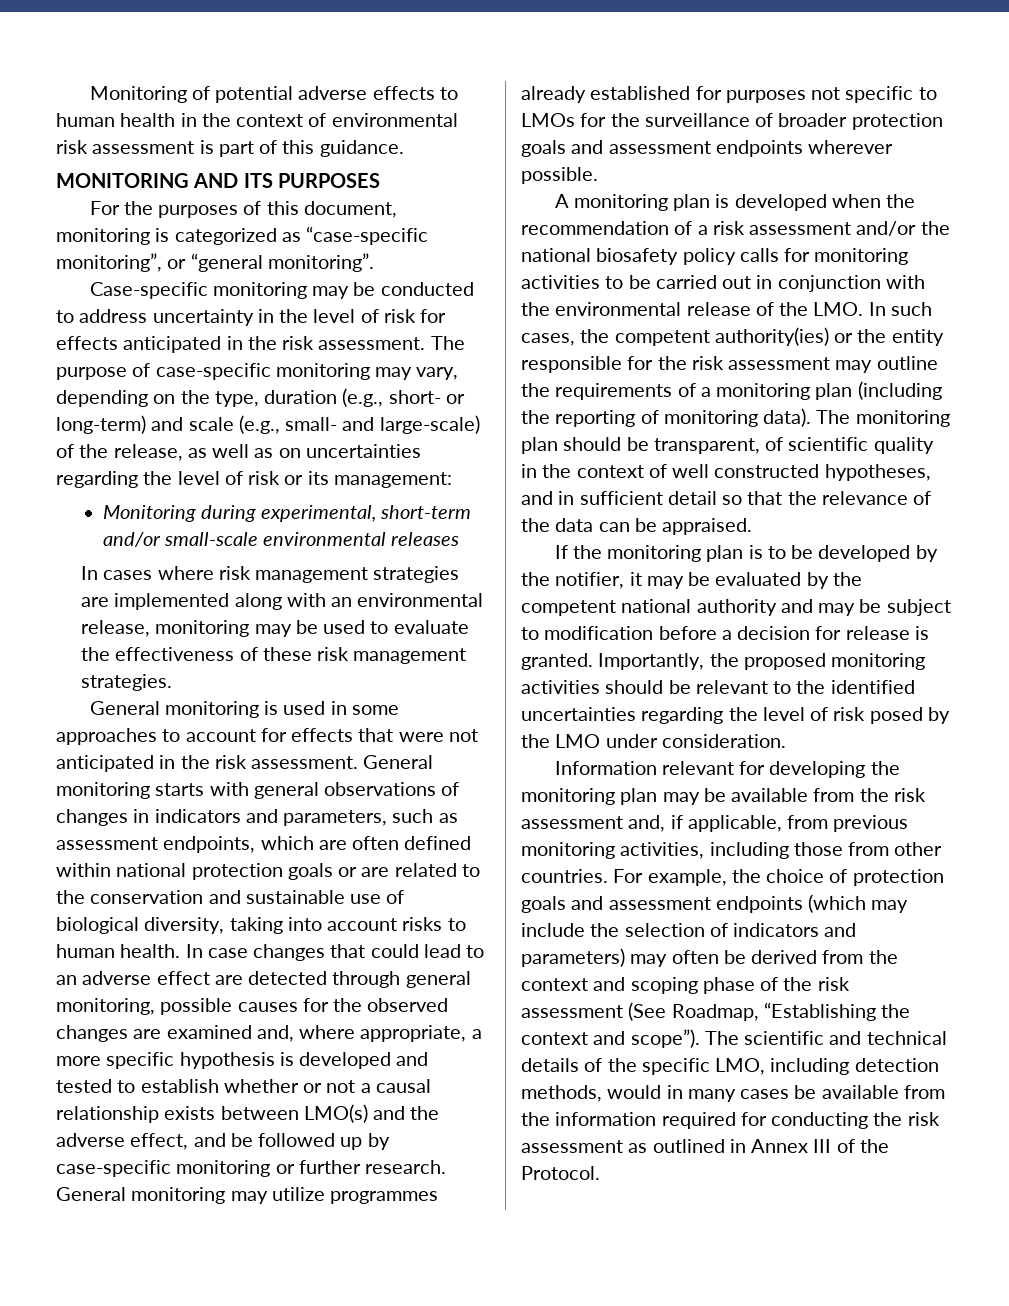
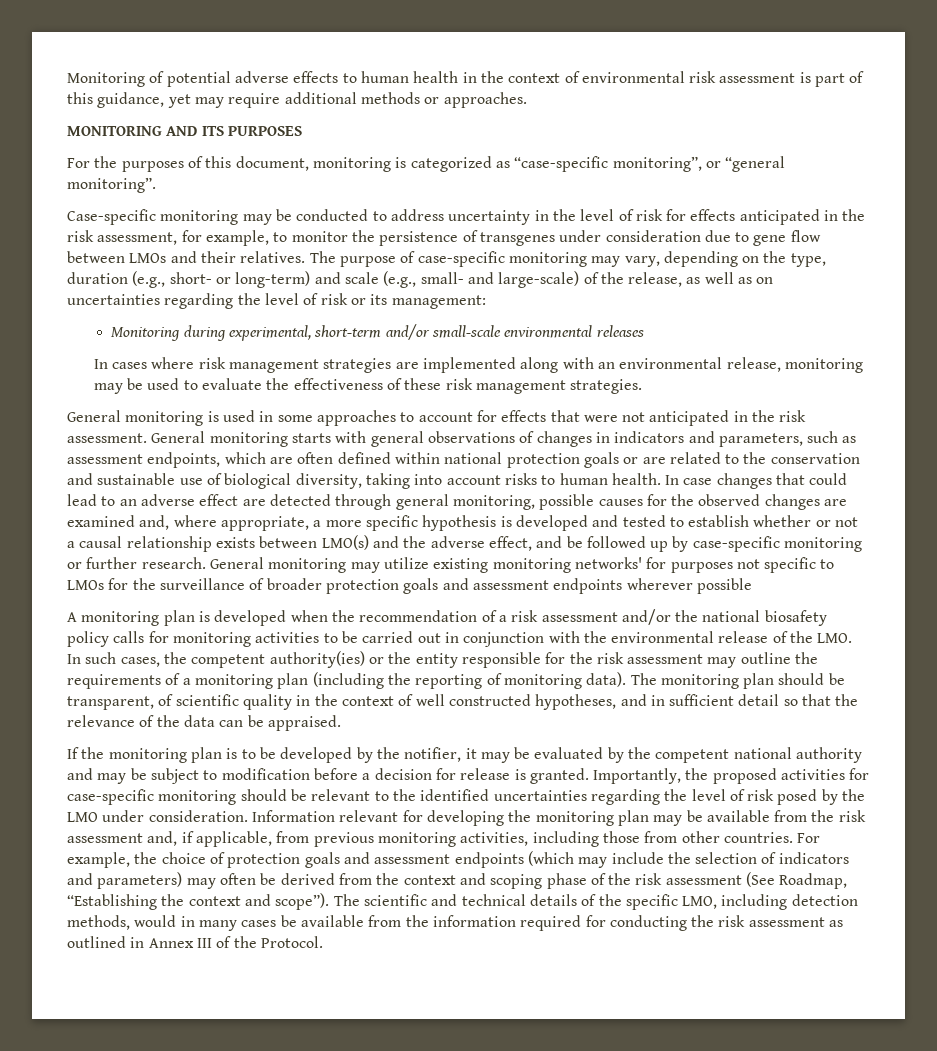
- Monitoring of potential adverse effects to human health in the context of environmental risk assessment is part of this guidance.
+ Monitoring of potential adverse effects to human health in the context of environmental risk assessment is part of this guidance, yet may require additional methods or approaches.
- Case-specific monitoring may be conducted to address uncertainty in the level of risk for effects anticipated in the risk assessment.
+ Case-specific monitoring may be conducted to address uncertainty in the level of risk for effects anticipated in the risk assessment, for example, to monitor the persistence of transgenes under consideration due to gene flow between LMOs and their relatives.
- General monitoring may utilize programmes already established for purposes not specific to LMOs for the surveillance of broader protection goals and assessment endpoints wherever possible.
+ General monitoring may utilize existing monitoring networks' for purposes not specific to LMOs for the surveillance of broader protection goals and assessment endpoints wherever possible
- Importantly, the proposed monitoring activities should be relevant to the identified uncertainties regarding the level of risk posed by the LMO under consideration.
- Information relevant for developing the monitoring plan may be available from the risk assessment and, if applicable, from previous monitoring activities, including those from other countries.
+ Importantly, the proposed activities for case-specific monitoring should be relevant to the identified uncertainties regarding the level of risk posed by the LMO under consideration. Information relevant for developing the monitoring plan may be available from the risk assessment and, if applicable, from previous monitoring activities, including those from other countries.

